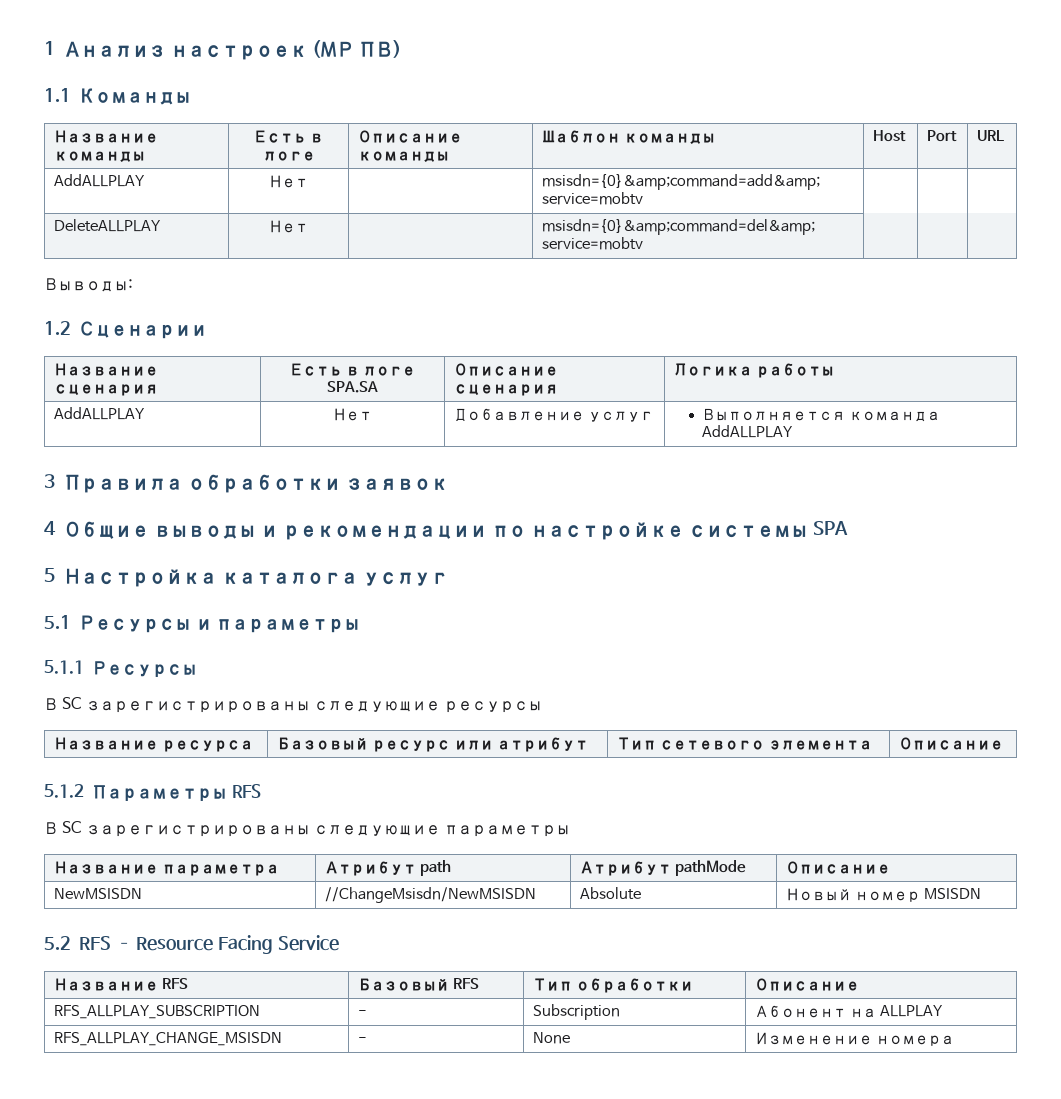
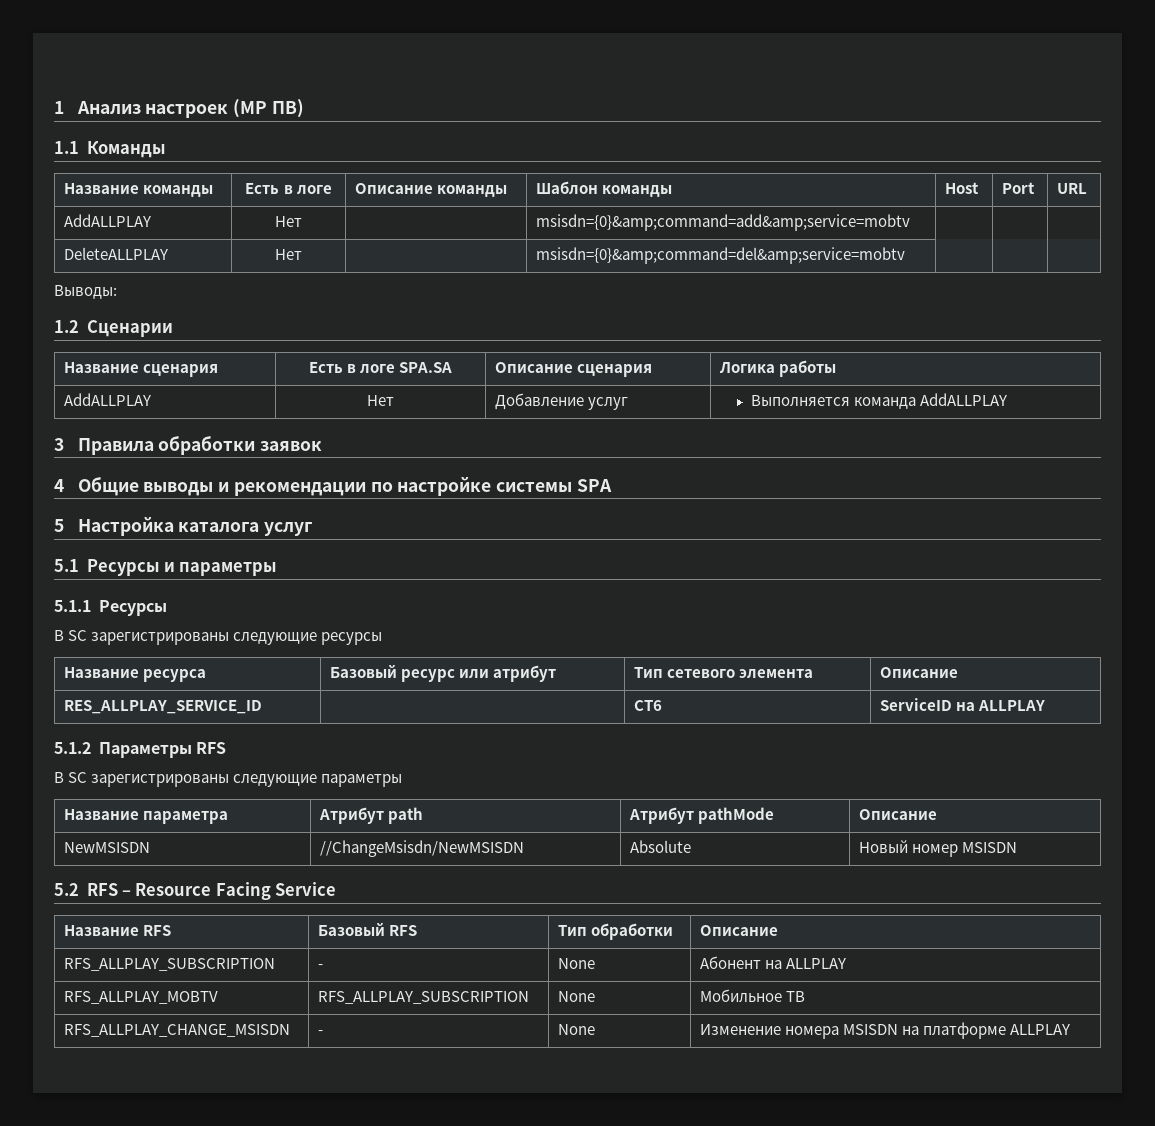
+ RES_ALLPLAY_SERVICE_ID | | CT6 | ServiceID на ALLPLAY
- RFS_ALLPLAY_SUBSCRIPTION | - | Subscription | Абонент на ALLPLAY
+ RFS_ALLPLAY_SUBSCRIPTION | - | None | Абонент на ALLPLAY
+ RFS_ALLPLAY_MOBTV | RFS_ALLPLAY_SUBSCRIPTION | None | Мобильное ТВ
- RFS_ALLPLAY_CHANGE_MSISDN | - | None | Изменение номера
+ RFS_ALLPLAY_CHANGE_MSISDN | - | None | Изменение номера MSISDN на платформе ALLPLAY

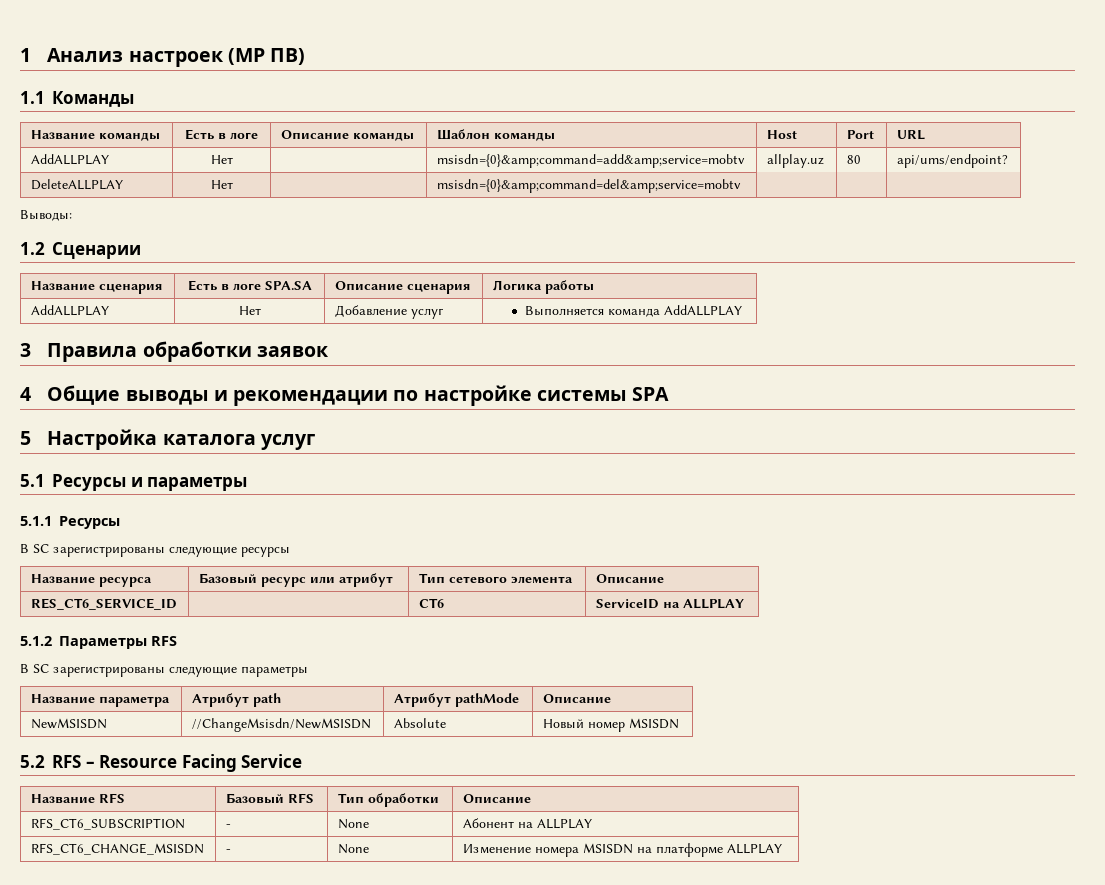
- AddALLPLAY | Нет | | msisdn={0}&amp;command=add&amp;service=mobtv | | |
+ AddALLPLAY | Нет | | msisdn={0}&amp;command=add&amp;service=mobtv | allplay.uz | 80 | api/ums/endpoint?
- RES_ALLPLAY_SERVICE_ID | | CT6 | ServiceID на ALLPLAY
+ RES_CT6_SERVICE_ID | | CT6 | ServiceID на ALLPLAY
- RFS_ALLPLAY_SUBSCRIPTION | - | None | Абонент на ALLPLAY
+ RFS_CT6_SUBSCRIPTION | - | None | Абонент на ALLPLAY
- RFS_ALLPLAY_MOBTV | RFS_ALLPLAY_SUBSCRIPTION | None | Мобильное ТВ
- RFS_ALLPLAY_CHANGE_MSISDN | - | None | Изменение номера MSISDN на платформе ALLPLAY
+ RFS_CT6_CHANGE_MSISDN | - | None | Изменение номера MSISDN на платформе ALLPLAY

